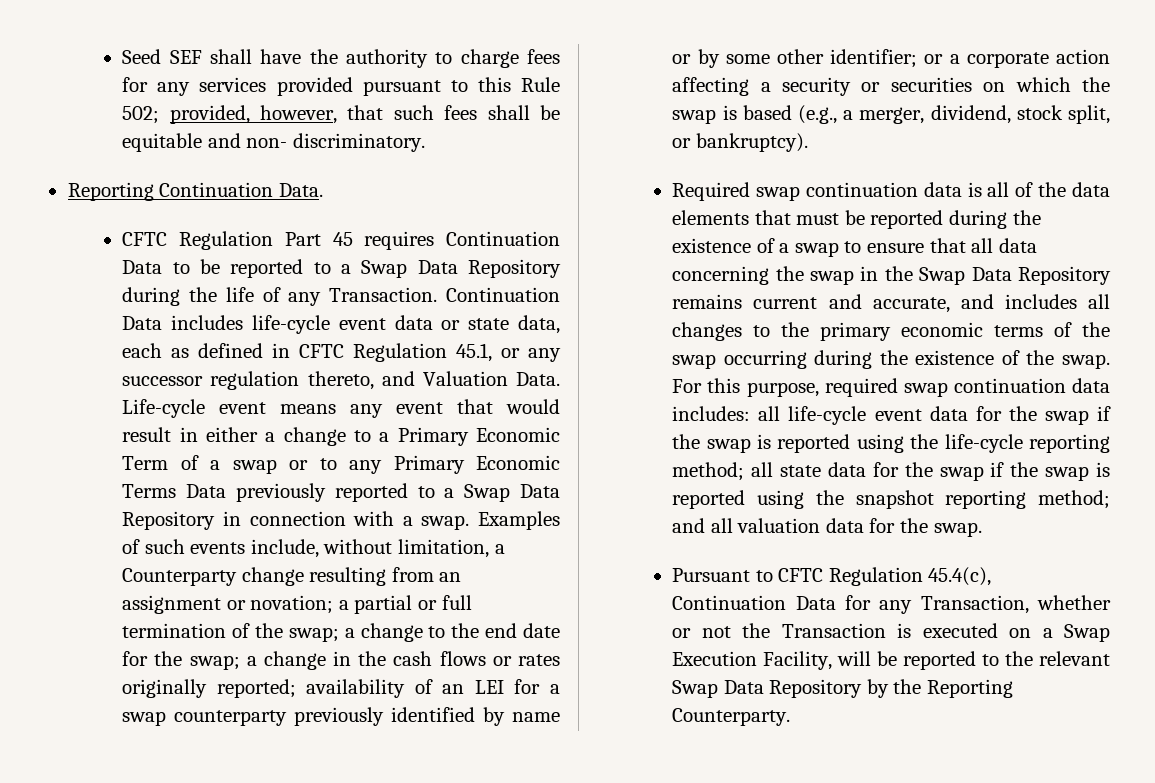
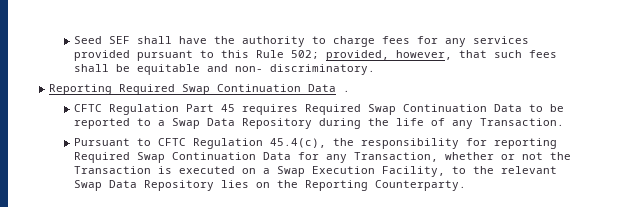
- Reporting Continuation Data.
+ Reporting Required Swap Continuation Data .
- CFTC Regulation Part 45 requires Continuation Data to be reported to a Swap Data Repository during the life of any Transaction. Continuation Data includes life-cycle event data or state data, each as defined in CFTC Regulation 45.1, or any successor regulation thereto, and Valuation Data. Life-cycle event means any event that would result in either a change to a Primary Economic Term of a swap or to any Primary Economic Terms Data previously reported to a Swap Data Repository in connection with a swap. Examples of such events include, without limitation, a Counterparty change resulting from an assignment or novation; a partial or full termination of the swap; a change to the end date for the swap; a change in the cash flows or rates originally reported; availability of an LEI for a swap counterparty previously identified by name or by some other identifier; or a corporate action affecting a security or securities on which the swap is based (e.g., a merger, dividend, stock split, or bankruptcy).
- Required swap continuation data is all of the data elements that must be reported during the existence of a swap to ensure that all data concerning the swap in the Swap Data Repository remains current and accurate, and includes all changes to the primary economic terms of the swap occurring during the existence of the swap. For this purpose, required swap continuation data includes: all life-cycle event data for the swap if the swap is reported using the life-cycle reporting method; all state data for the swap if the swap is reported using the snapshot reporting method; and all valuation data for the swap.
+ CFTC Regulation Part 45 requires Required Swap Continuation Data to be reported to a Swap Data Repository during the life of any Transaction.
- Pursuant to CFTC Regulation 45.4(c), Continuation Data for any Transaction, whether or not the Transaction is executed on a Swap Execution Facility, will be reported to the relevant Swap Data Repository by the Reporting Counterparty.
+ Pursuant to CFTC Regulation 45.4(c), the responsibility for reporting Required Swap Continuation Data for any Transaction, whether or not the Transaction is executed on a Swap Execution Facility, to the relevant Swap Data Repository lies on the Reporting Counterparty.

